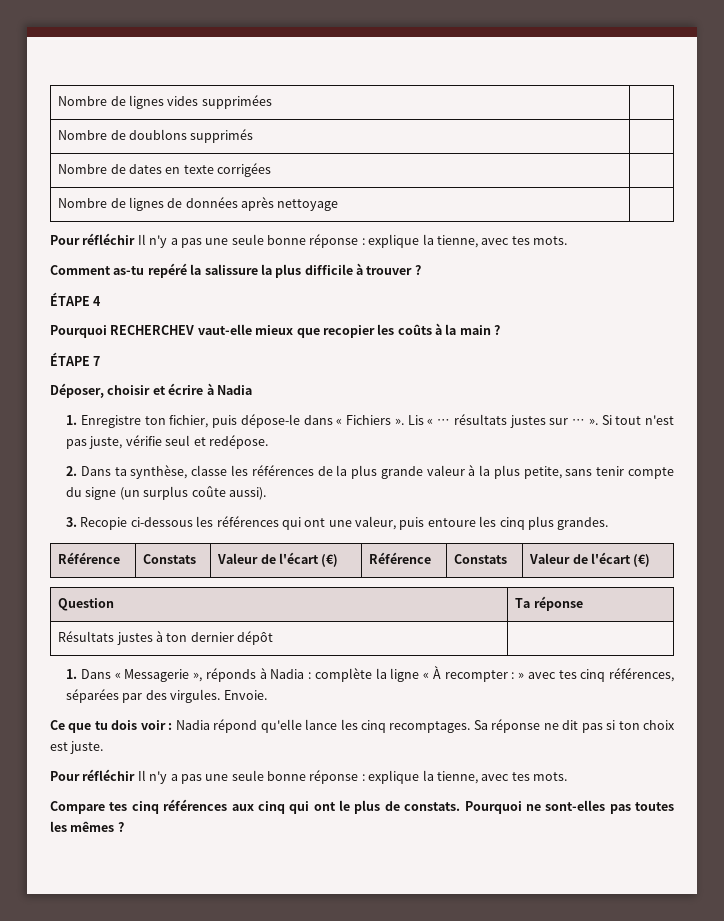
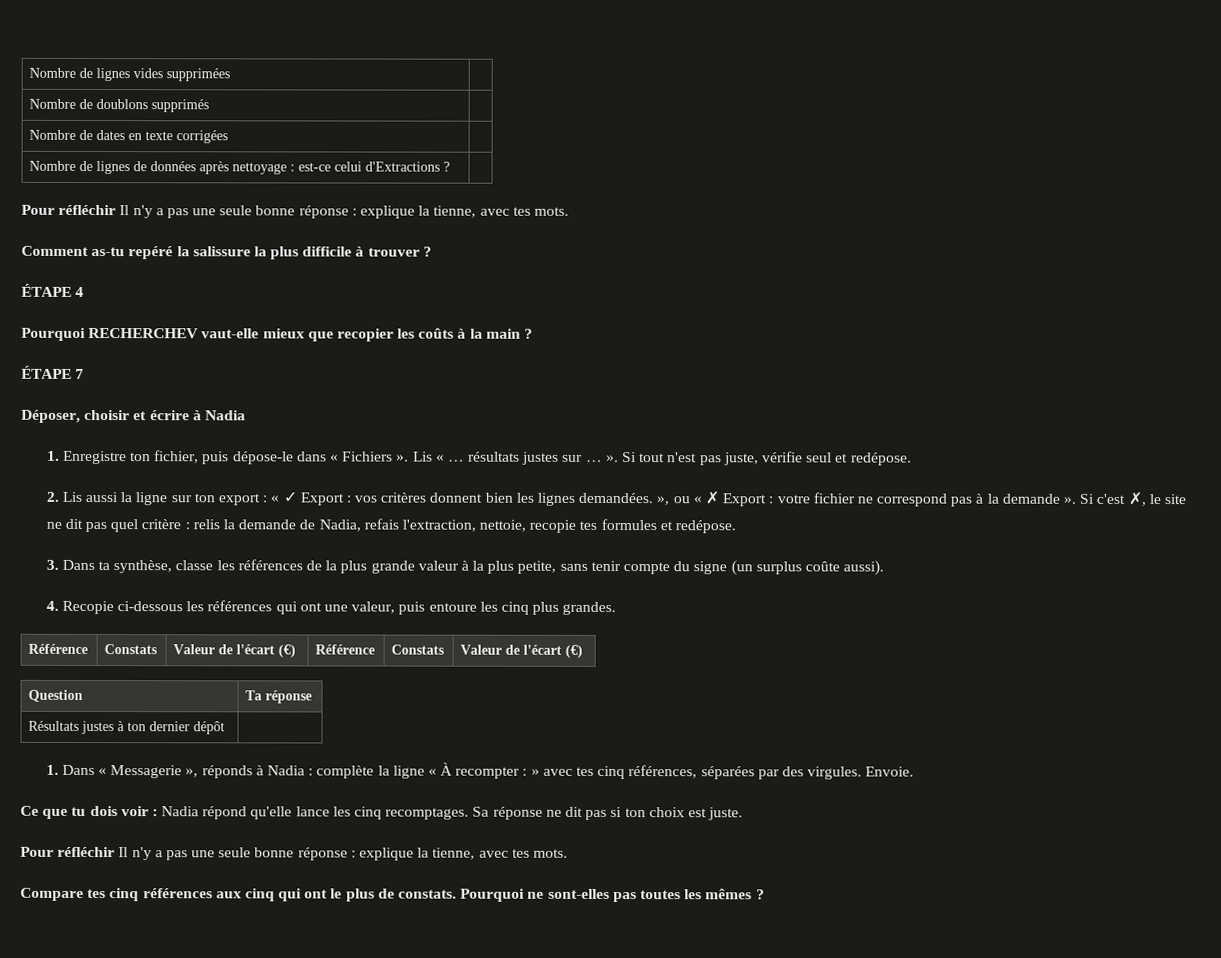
- Nombre de lignes de données après nettoyage |
+ Nombre de lignes de données après nettoyage : est-ce celui d'Extractions ? |
- 2. Dans ta synthèse, classe les références de la plus grande valeur à la plus petite, sans tenir compte du signe (un surplus coûte aussi).
+ 2. Lis aussi la ligne sur ton export : « ✓ Export : vos critères donnent bien les lignes demandées. », ou « ✗ Export : votre fichier ne correspond pas à la demande ». Si c'est ✗, le site ne dit pas quel critère : relis la demande de Nadia, refais l'extraction, nettoie, recopie tes formules et redépose.
+ 3. Dans ta synthèse, classe les références de la plus grande valeur à la plus petite, sans tenir compte du signe (un surplus coûte aussi).
- 3. Recopie ci-dessous les références qui ont une valeur, puis entoure les cinq plus grandes.
+ 4. Recopie ci-dessous les références qui ont une valeur, puis entoure les cinq plus grandes.

